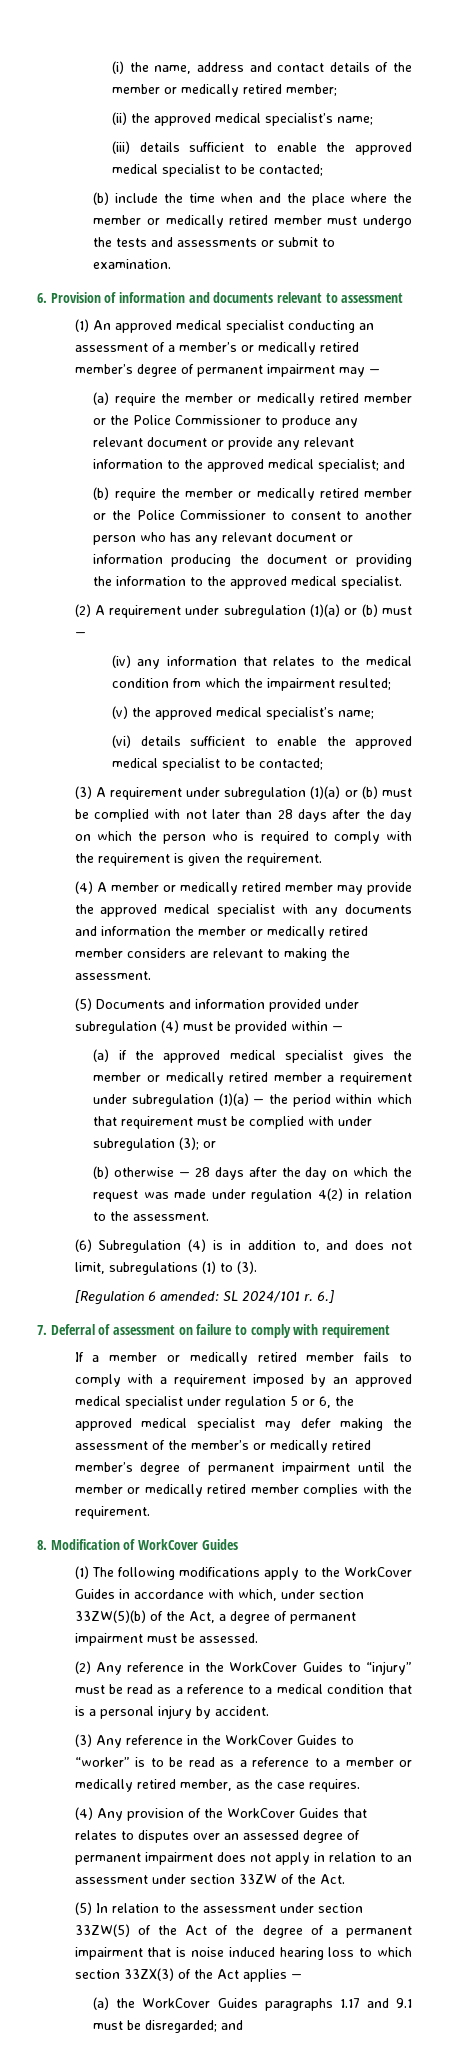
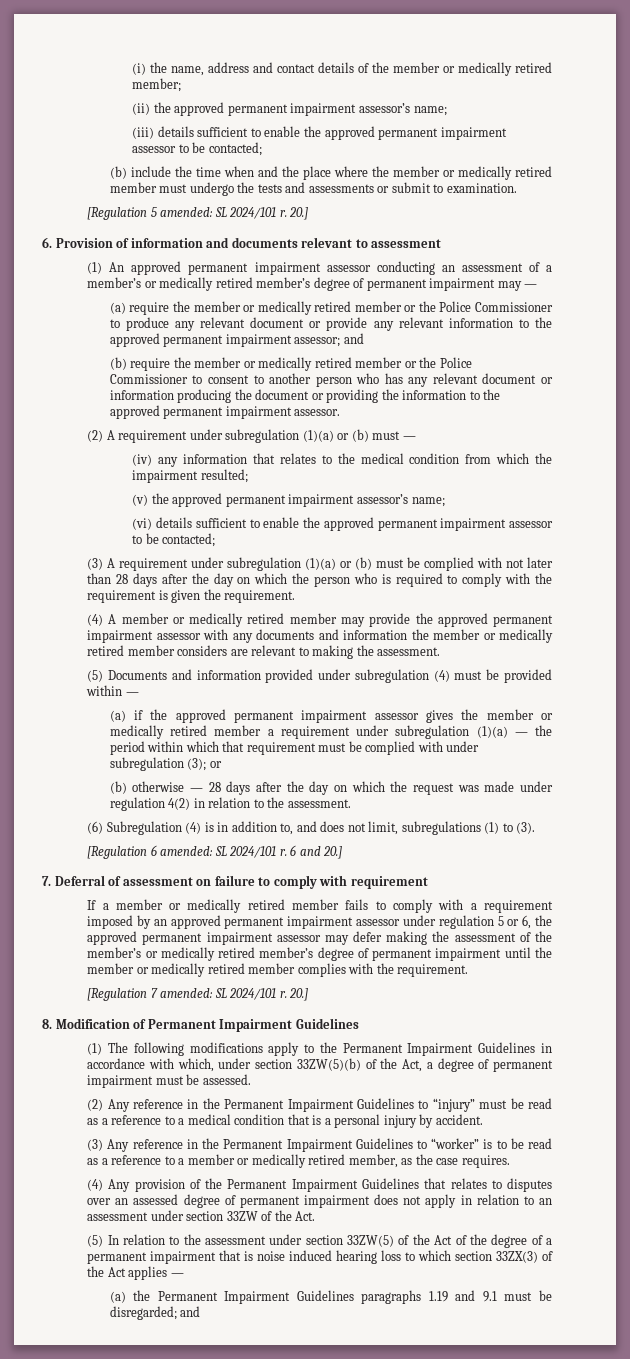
- (ii) the approved medical specialist’s name;
+ (ii) the approved permanent impairment assessor’s name;
- (iii) details sufficient to enable the approved medical specialist to be contacted;
+ (iii) details sufficient to enable the approved permanent impairment assessor to be contacted;
+ [Regulation 5 amended: SL 2024/101 r. 20.]
- (1) An approved medical specialist conducting an assessment of a member’s or medically retired member’s degree of permanent impairment may —
+ (1) An approved permanent impairment assessor conducting an assessment of a member’s or medically retired member’s degree of permanent impairment may —
- (a) require the member or medically retired member or the Police Commissioner to produce any relevant document or provide any relevant information to the approved medical specialist; and
+ (a) require the member or medically retired member or the Police Commissioner to produce any relevant document or provide any relevant information to the approved permanent impairment assessor; and
- (b) require the member or medically retired member or the Police Commissioner to consent to another person who has any relevant document or information producing the document or providing the information to the approved medical specialist.
+ (b) require the member or medically retired member or the Police Commissioner to consent to another person who has any relevant document or information producing the document or providing the information to the approved permanent impairment assessor.
- (v) the approved medical specialist’s name;
+ (v) the approved permanent impairment assessor’s name;
- (vi) details sufficient to enable the approved medical specialist to be contacted;
+ (vi) details sufficient to enable the approved permanent impairment assessor to be contacted;
- (4) A member or medically retired member may provide the approved medical specialist with any documents and information the member or medically retired member considers are relevant to making the assessment.
+ (4) A member or medically retired member may provide the approved permanent impairment assessor with any documents and information the member or medically retired member considers are relevant to making the assessment.
- (a) if the approved medical specialist gives the member or medically retired member a requirement under subregulation (1)(a) — the period within which that requirement must be complied with under subregulation (3); or
+ (a) if the approved permanent impairment assessor gives the member or medically retired member a requirement under subregulation (1)(a) — the period within which that requirement must be complied with under subregulation (3); or
- 6.]
+ 6 and 20.]
- If a member or medically retired member fails to comply with a requirement imposed by an approved medical specialist under regulation 5 or 6, the approved medical specialist may defer making the assessment of the member’s or medically retired member’s degree of permanent impairment until the member or medically retired member complies with the requirement.
+ If a member or medically retired member fails to comply with a requirement imposed by an approved permanent impairment assessor under regulation 5 or 6, the approved permanent impairment assessor may defer making the assessment of the member’s or medically retired member’s degree of permanent impairment until the member or medically retired member complies with the requirement.
+ [Regulation 7 amended: SL 2024/101 r. 20.]
- 8. Modification of WorkCover Guides
+ 8. Modification of Permanent Impairment Guidelines
- (1) The following modifications apply to the WorkCover Guides in accordance with which, under section 33ZW(5)(b) of the Act, a degree of permanent impairment must be assessed.
+ (1) The following modifications apply to the Permanent Impairment Guidelines in accordance with which, under section 33ZW(5)(b) of the Act, a degree of permanent impairment must be assessed.
- (2) Any reference in the WorkCover Guides to “injury” must be read as a reference to a medical condition that is a personal injury by accident.
+ (2) Any reference in the Permanent Impairment Guidelines to “injury” must be read as a reference to a medical condition that is a personal injury by accident.
- (3) Any reference in the WorkCover Guides to “worker” is to be read as a reference to a member or medically retired member, as the case requires.
+ (3) Any reference in the Permanent Impairment Guidelines to “worker” is to be read as a reference to a member or medically retired member, as the case requires.
- (4) Any provision of the WorkCover Guides that relates to disputes over an assessed degree of permanent impairment does not apply in relation to an assessment under section 33ZW of the Act.
+ (4) Any provision of the Permanent Impairment Guidelines that relates to disputes over an assessed degree of permanent impairment does not apply in relation to an assessment under section 33ZW of the Act.
- (a) the WorkCover Guides paragraphs 1.17 and 9.1 must be disregarded; and
+ (a) the Permanent Impairment Guidelines paragraphs 1.19 and 9.1 must be disregarded; and

